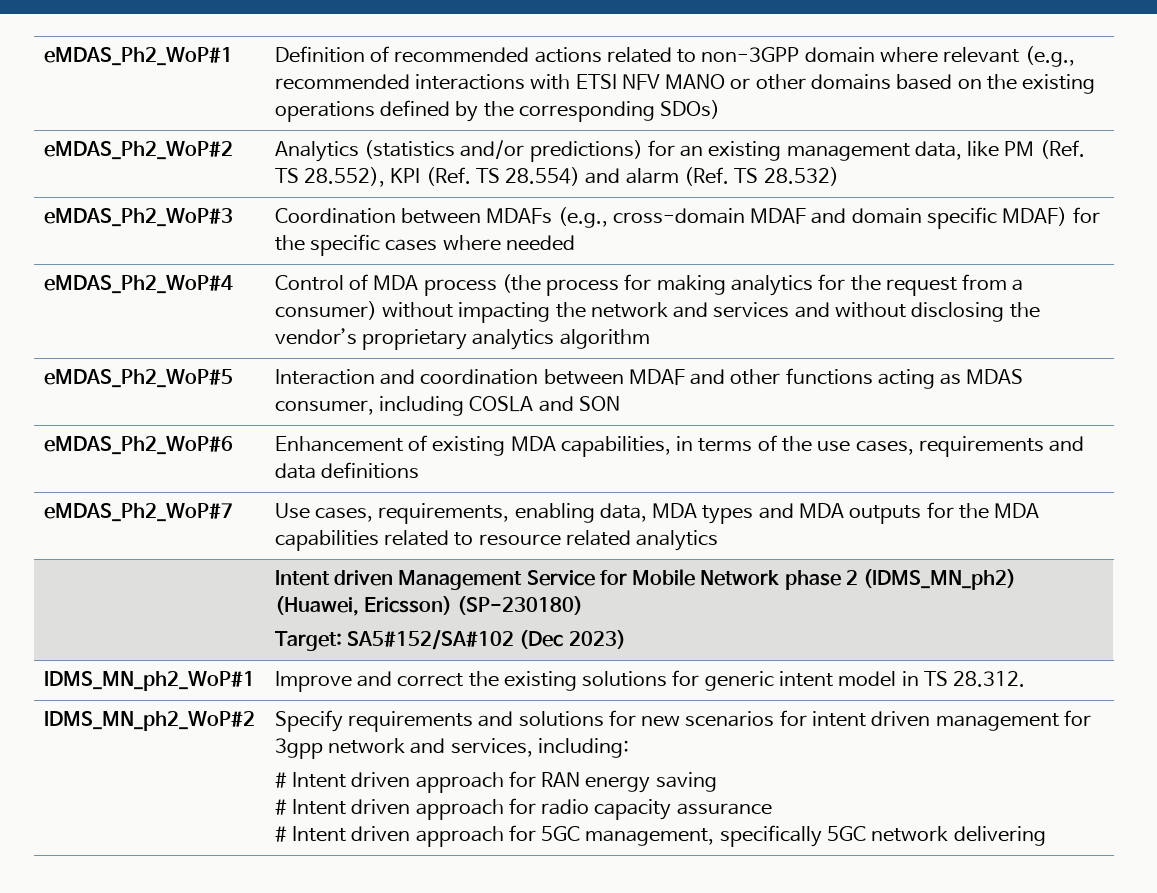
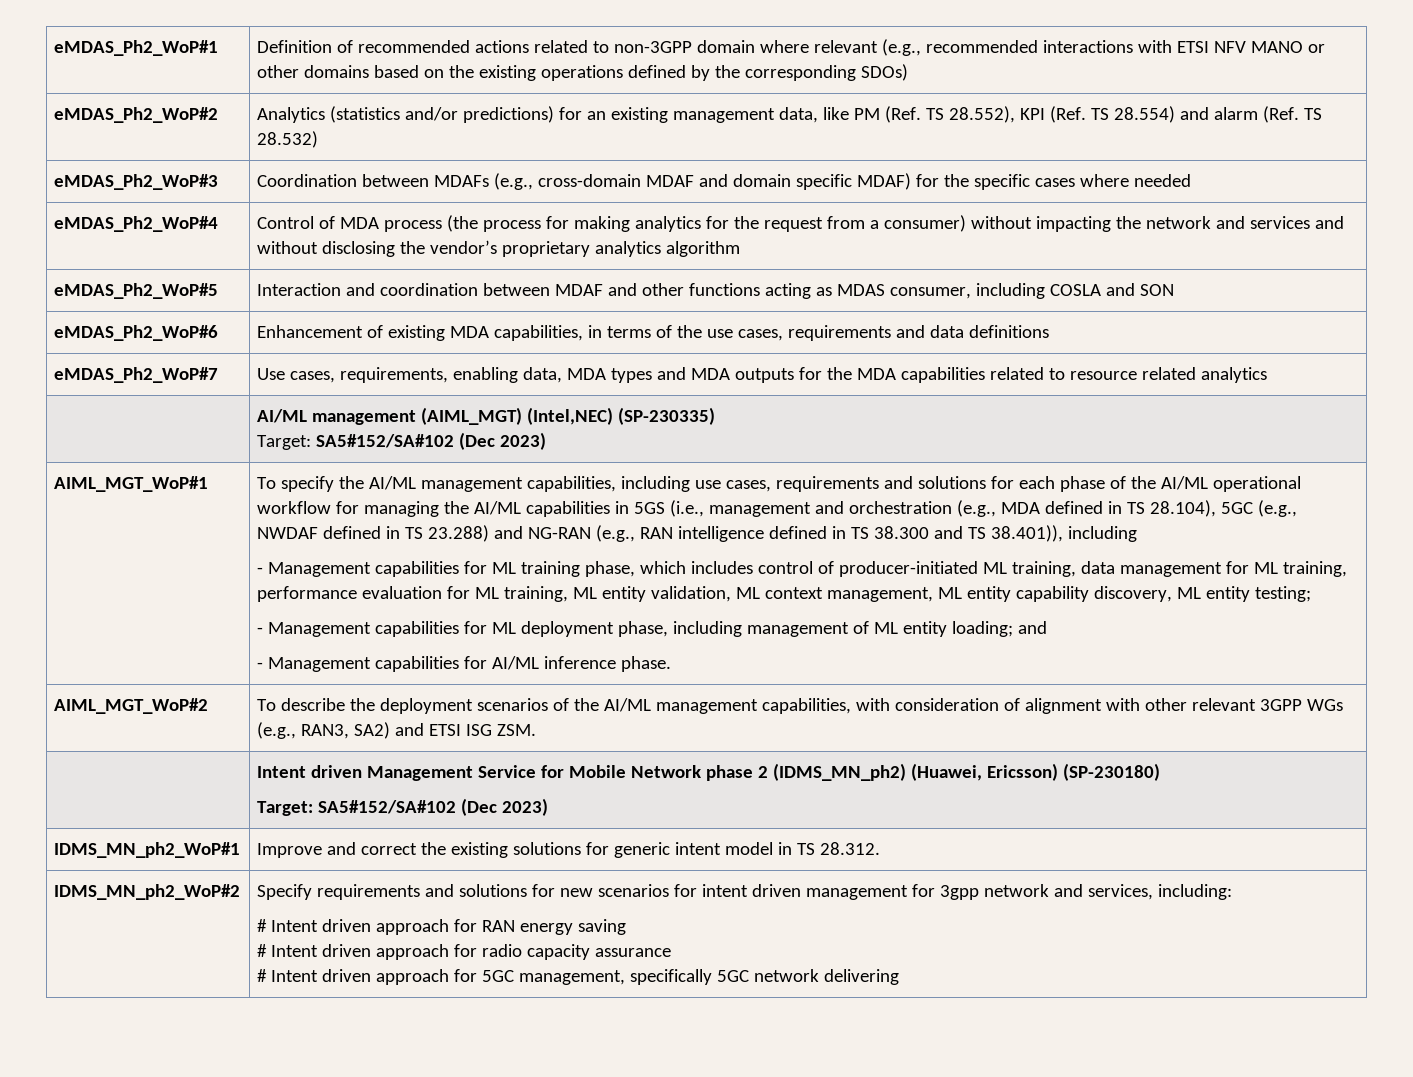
+ | AI/ML management (AIML_MGT) (Intel,NEC) (SP-230335)
+ Target: SA5#152/SA#102 (Dec 2023)
+ AIML_MGT_WoP#1 | To specify the AI/ML management capabilities, including use cases, requirements and solutions for each phase of the AI/ML operational workflow for managing the AI/ML capabilities in 5GS (i.e., management and orchestration (e.g., MDA defined in TS 28.104), 5GC (e.g., NWDAF defined in TS 23.288) and NG-RAN (e.g., RAN intelligence defined in TS 38.300 and TS 38.401)), including
+ - Management capabilities for ML training phase, which includes control of producer-initiated ML training, data management for ML training, performance evaluation for ML training, ML entity validation, ML context management, ML entity capability discovery, ML entity testing;
+ - Management capabilities for ML deployment phase, including management of ML entity loading; and
+ - Management capabilities for AI/ML inference phase.
+ AIML_MGT_WoP#2 | To describe the deployment scenarios of the AI/ML management capabilities, with consideration of alignment with other relevant 3GPP WGs (e.g., RAN3, SA2) and ETSI ISG ZSM.

